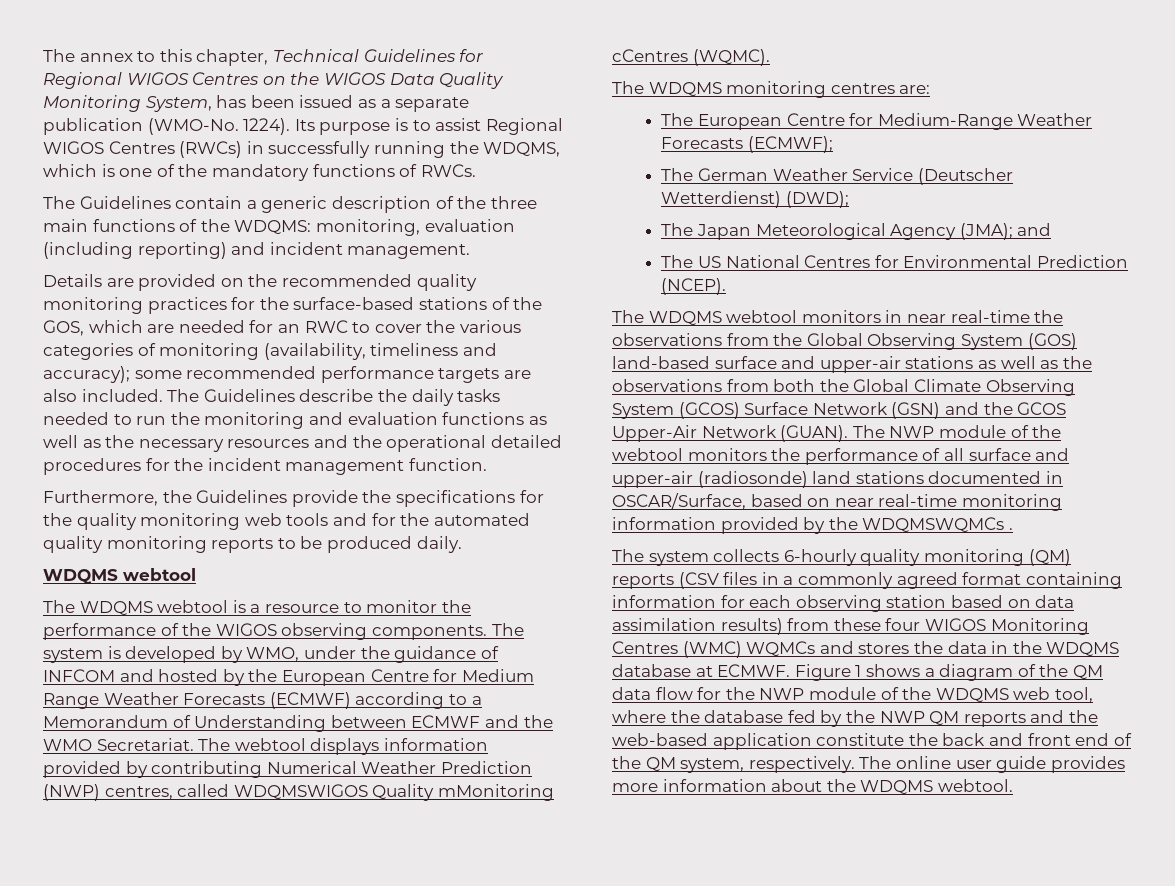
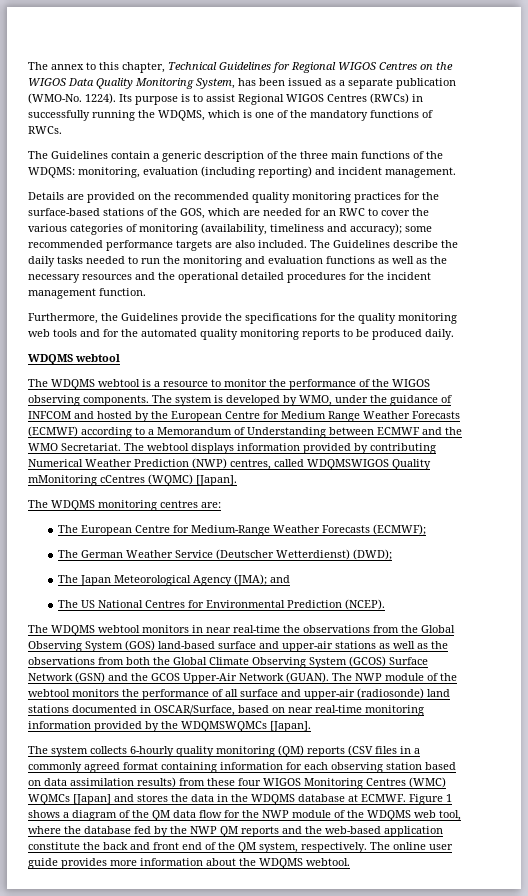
- The webtool displays information provided by contributing Numerical Weather Prediction (NWP) centres, called WDQMSWIGOS Quality mMonitoring cCentres (WQMC).
+ The webtool displays information provided by contributing Numerical Weather Prediction (NWP) centres, called WDQMSWIGOS Quality mMonitoring cCentres (WQMC) [Japan].
- The NWP module of the webtool monitors the performance of all surface and upper-air (radiosonde) land stations documented in OSCAR/Surface, based on near real-time monitoring information provided by the WDQMSWQMCs .
+ The NWP module of the webtool monitors the performance of all surface and upper-air (radiosonde) land stations documented in OSCAR/Surface, based on near real-time monitoring information provided by the WDQMSWQMCs [Japan].
- The system collects 6-hourly quality monitoring (QM) reports (CSV files in a commonly agreed format containing information for each observing station based on data assimilation results) from these four WIGOS Monitoring Centres (WMC) WQMCs and stores the data in the WDQMS database at ECMWF.
+ The system collects 6-hourly quality monitoring (QM) reports (CSV files in a commonly agreed format containing information for each observing station based on data assimilation results) from these four WIGOS Monitoring Centres (WMC) WQMCs [Japan] and stores the data in the WDQMS database at ECMWF.

